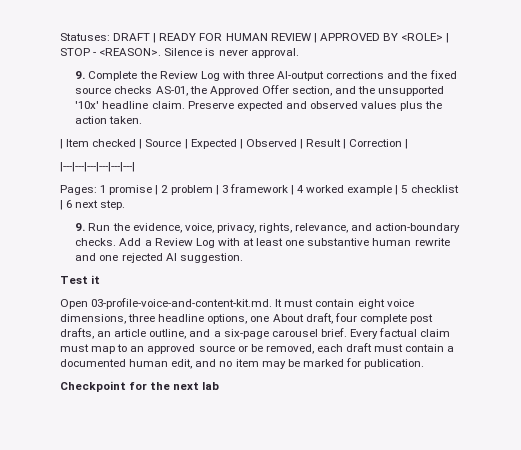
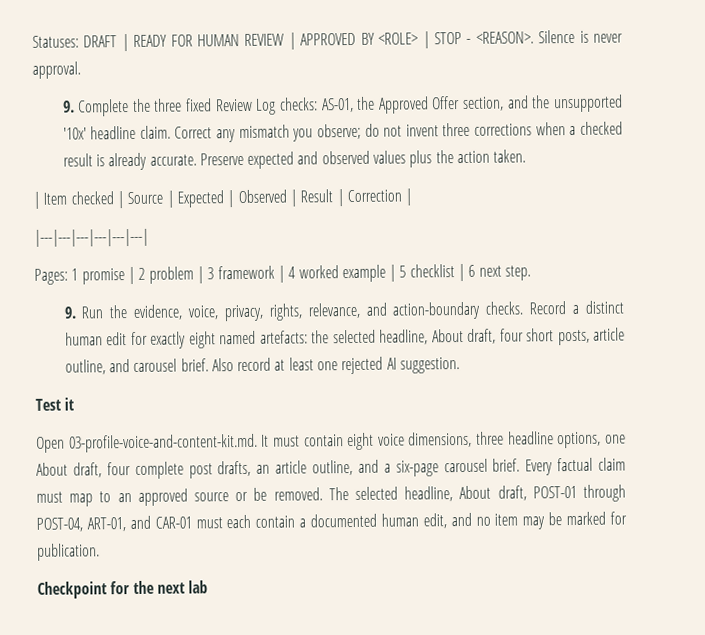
- 9. Complete the Review Log with three AI-output corrections and the fixed source checks AS-01, the Approved Offer section, and the unsupported '10x' headline claim.
+ 9. Complete the three fixed Review Log checks: AS-01, the Approved Offer section, and the unsupported '10x' headline claim.
+ Correct any mismatch you observe; do not invent three corrections when a checked result is already accurate.
- Add a Review Log with at least one substantive human rewrite and one rejected AI suggestion.
+ Record a distinct human edit for exactly eight named artefacts: the selected headline, About draft, four short posts, article outline, and carousel brief. Also record at least one rejected AI suggestion.
- Every factual claim must map to an approved source or be removed, each draft must contain a documented human edit, and no item may be marked for publication.
+ Every factual claim must map to an approved source or be removed. The selected headline, About draft, POST-01 through POST-04, ART-01, and CAR-01 must each contain a documented human edit, and no item may be marked for publication.

